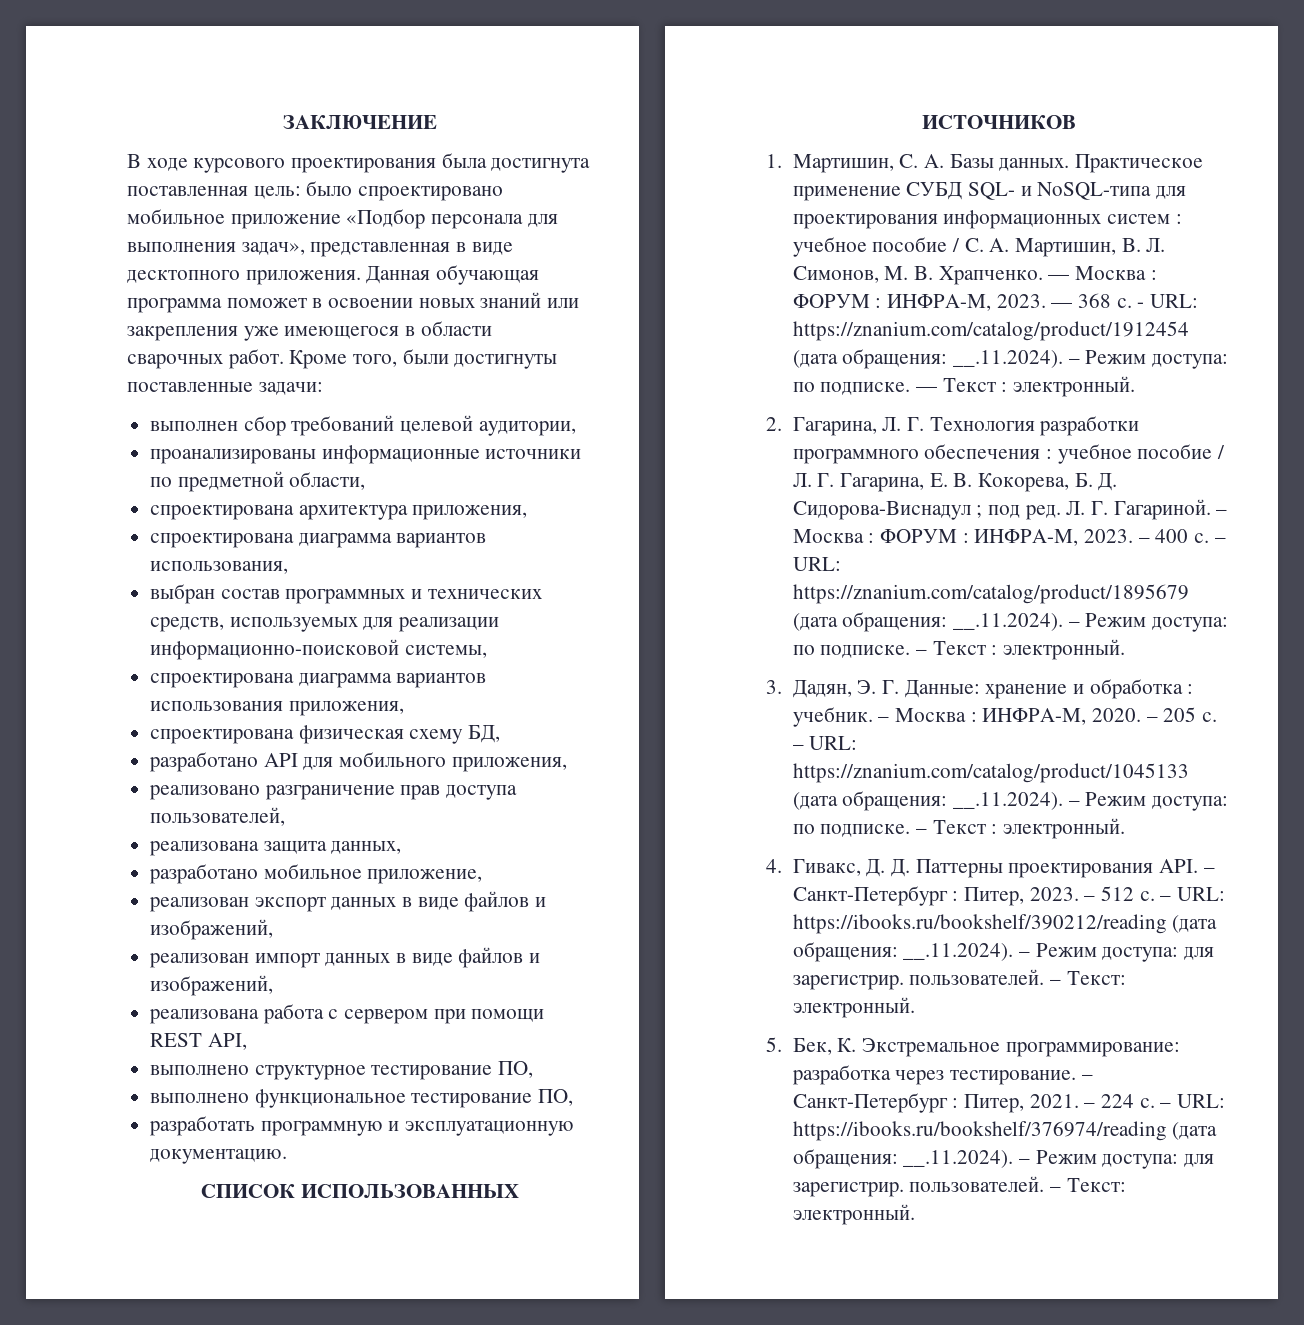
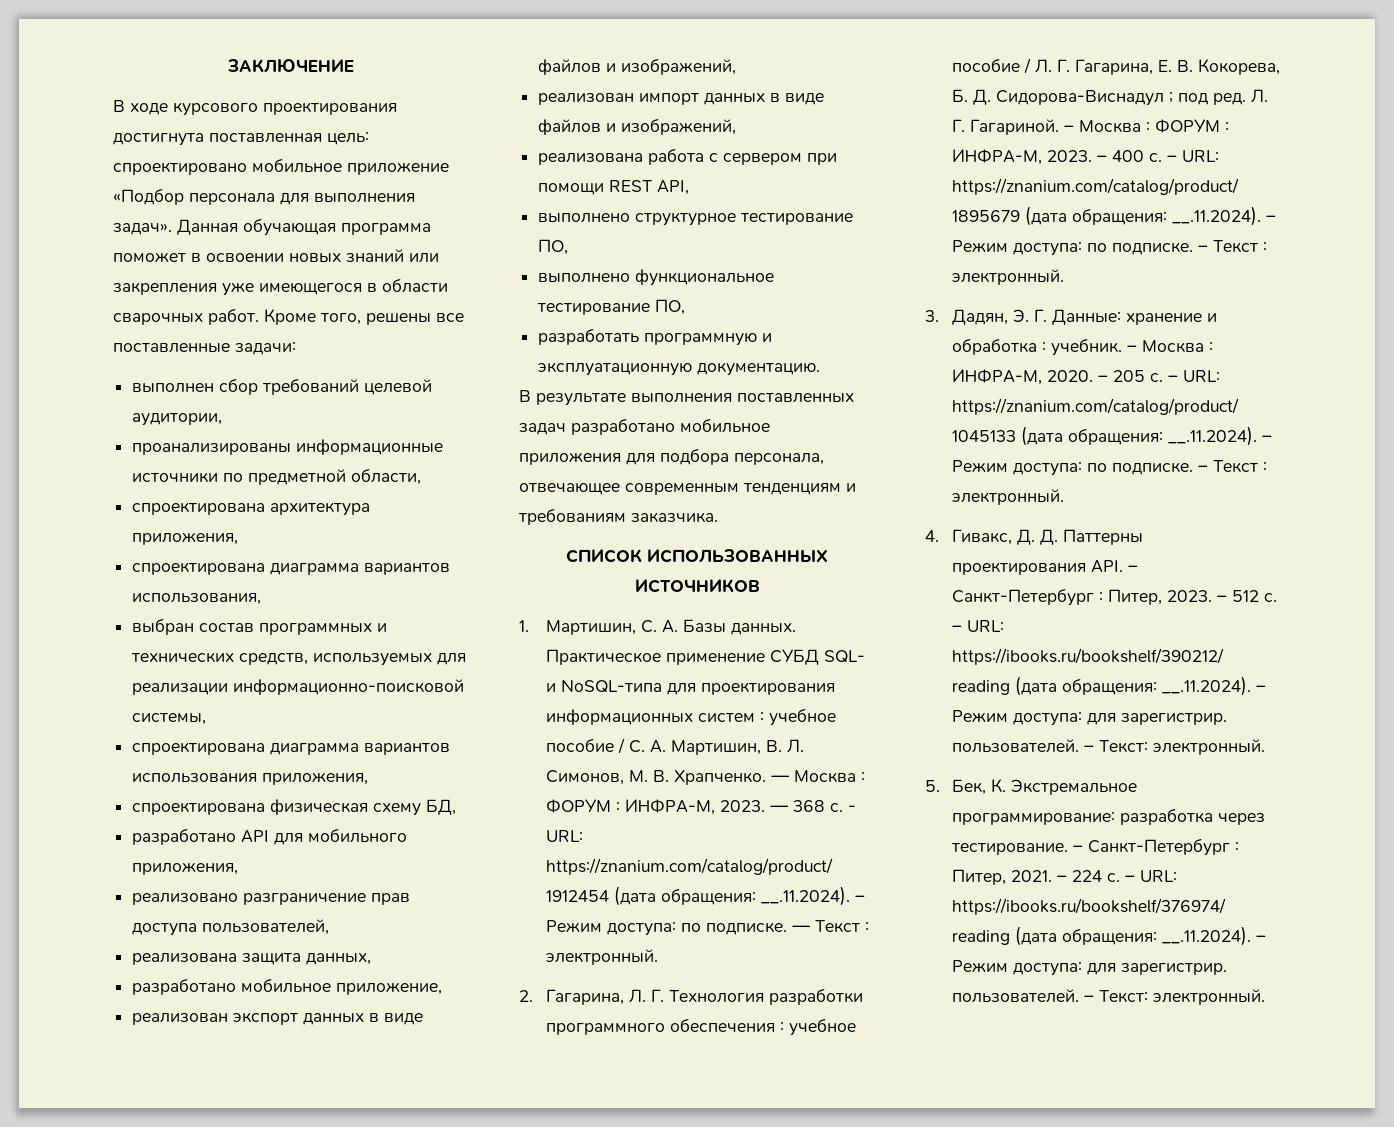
- В ходе курсового проектирования была достигнута поставленная цель: было спроектировано мобильное приложение «Подбор персонала для выполнения задач», представленная в виде десктопного приложения.
+ В ходе курсового проектирования достигнута поставленная цель: спроектировано мобильное приложение «Подбор персонала для выполнения задач».
- Кроме того, были достигнуты поставленные задачи:
+ Кроме того, решены все поставленные задачи:
+ В результате выполнения поставленных задач разработано мобильное приложения для подбора персонала, отвечающее современным тенденциям и требованиям заказчика.

